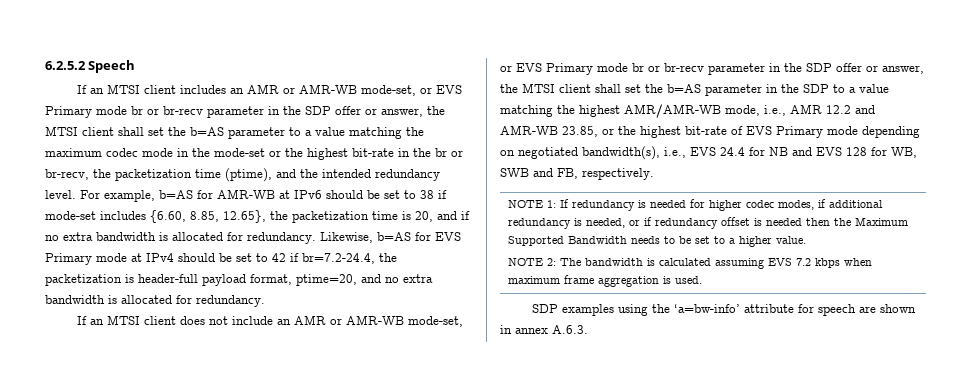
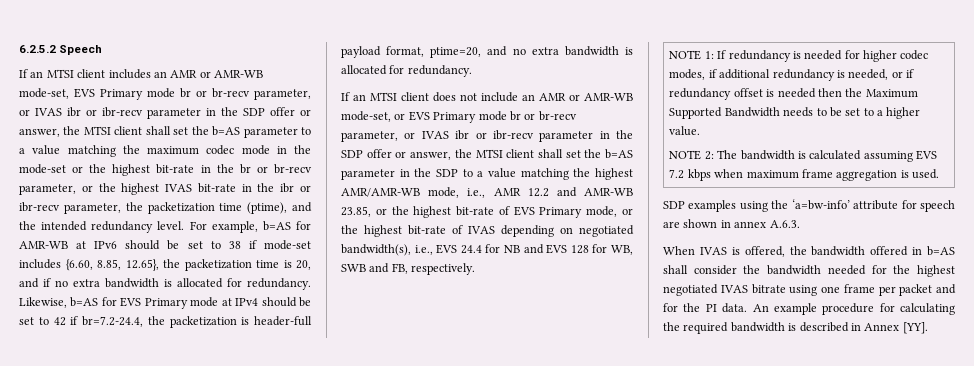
- If an MTSI client includes an AMR or AMR-WB mode-set, or EVS Primary mode br or br-recv parameter in the SDP offer or answer, the MTSI client shall set the b=AS parameter to a value matching the maximum codec mode in the mode-set or the highest bit-rate in the br or br-recv, the packetization time (ptime), and the intended redundancy level.
+ If an MTSI client includes an AMR or AMR-WB mode-set, EVS Primary mode br or br-recv parameter, or IVAS ibr or ibr-recv parameter in the SDP offer or answer, the MTSI client shall set the b=AS parameter to a value matching the maximum codec mode in the mode-set or the highest bit-rate in the br or br-recv parameter, or the highest IVAS bit-rate in the ibr or ibr-recv parameter, the packetization time (ptime), and the intended redundancy level.
- If an MTSI client does not include an AMR or AMR-WB mode-set, or EVS Primary mode br or br-recv parameter in the SDP offer or answer, the MTSI client shall set the b=AS parameter in the SDP to a value matching the highest AMR/AMR-WB mode, i.e., AMR 12.2 and AMR-WB 23.85, or the highest bit-rate of EVS Primary mode depending on negotiated bandwidth(s), i.e., EVS 24.4 for NB and EVS 128 for WB, SWB and FB, respectively.
+ If an MTSI client does not include an AMR or AMR-WB mode-set, or EVS Primary mode br or br-recv parameter, or IVAS ibr or ibr-recv parameter in the SDP offer or answer, the MTSI client shall set the b=AS parameter in the SDP to a value matching the highest AMR/AMR-WB mode, i.e., AMR 12.2 and AMR-WB 23.85, or the highest bit-rate of EVS Primary mode, or the highest bit-rate of IVAS depending on negotiated bandwidth(s), i.e., EVS 24.4 for NB and EVS 128 for WB, SWB and FB, respectively.
+ When IVAS is offered, the bandwidth offered in b=AS shall consider the bandwidth needed for the highest negotiated IVAS bitrate using one frame per packet and for the PI data. An example procedure for calculating the required bandwidth is described in Annex [YY].

